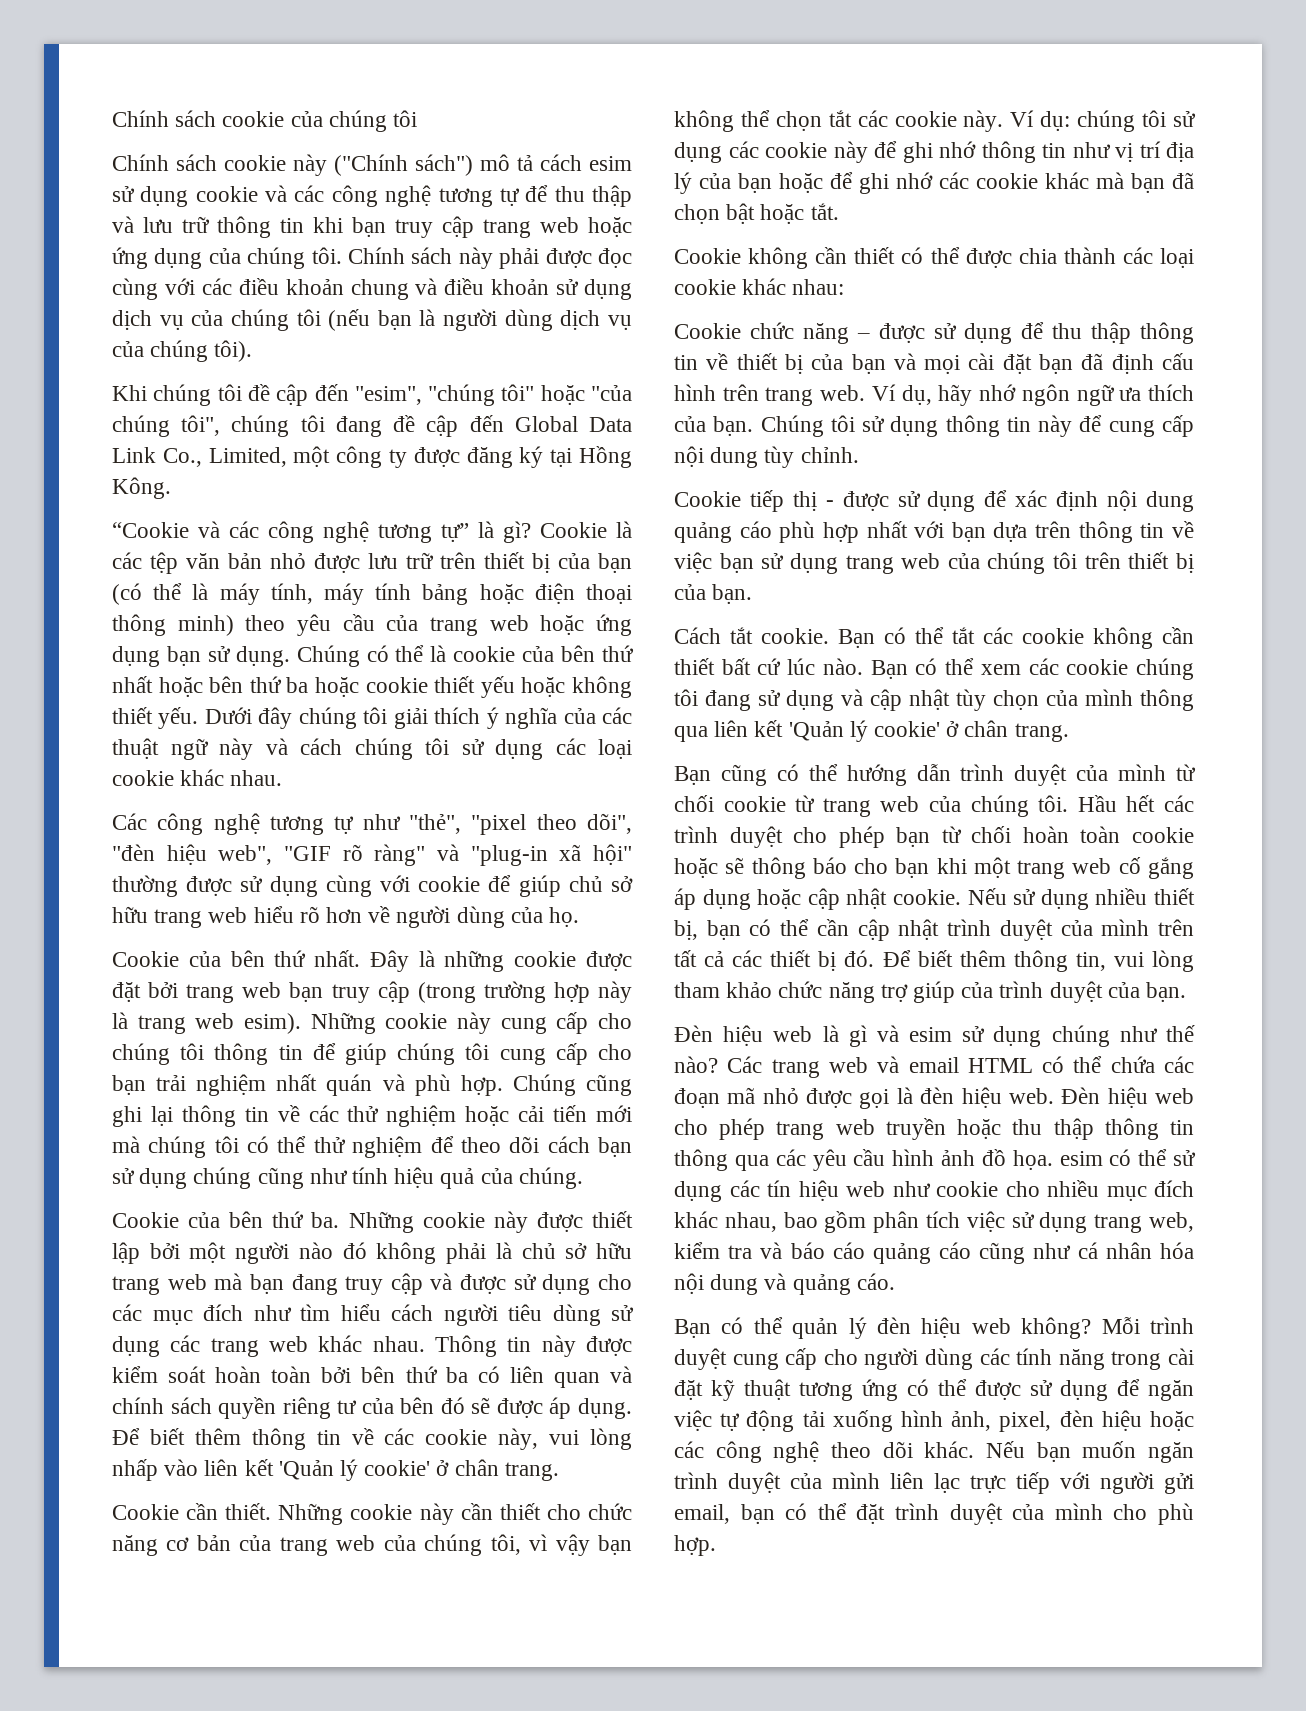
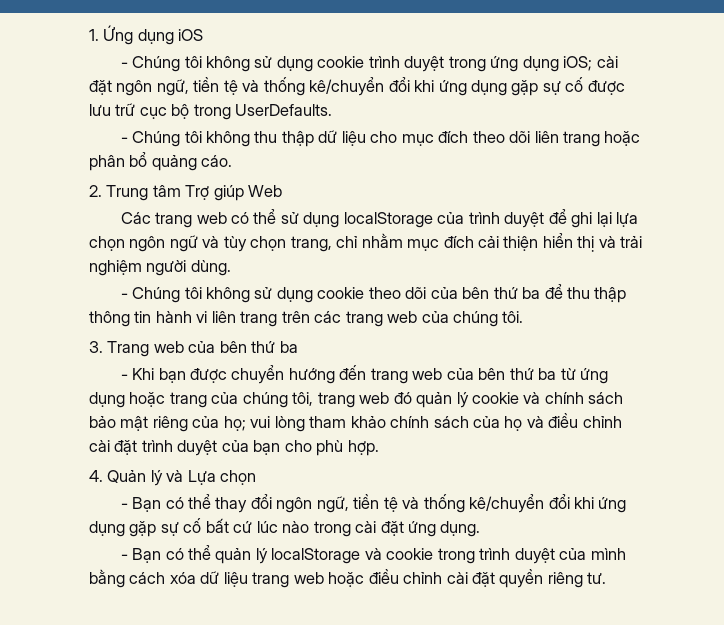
- Chính sách cookie của chúng tôi
- Chính sách cookie này ("Chính sách") mô tả cách esim sử dụng cookie và các công nghệ tương tự để thu thập và lưu trữ thông tin khi bạn truy cập trang web hoặc ứng dụng của chúng tôi. Chính sách này phải được đọc cùng với các điều khoản chung và điều khoản sử dụng dịch vụ của chúng tôi (nếu bạn là người dùng dịch vụ của chúng tôi).
- Khi chúng tôi đề cập đến "esim", "chúng tôi" hoặc "của chúng tôi", chúng tôi đang đề cập đến Global Data Link Co., Limited, một công ty được đăng ký tại Hồng Kông.
- “Cookie và các công nghệ tương tự” là gì? Cookie là các tệp văn bản nhỏ được lưu trữ trên thiết bị của bạn (có thể là máy tính, máy tính bảng hoặc điện thoại thông minh) theo yêu cầu của trang web hoặc ứng dụng bạn sử dụng. Chúng có thể là cookie của bên thứ nhất hoặc bên thứ ba hoặc cookie thiết yếu hoặc không thiết yếu. Dưới đây chúng tôi giải thích ý nghĩa của các thuật ngữ này và cách chúng tôi sử dụng các loại cookie khác nhau.
- Các công nghệ tương tự như "thẻ", "pixel theo dõi", "đèn hiệu web", "GIF rõ ràng" và "plug-in xã hội" thường được sử dụng cùng với cookie để giúp chủ sở hữu trang web hiểu rõ hơn về người dùng của họ.
- Cookie của bên thứ nhất. Đây là những cookie được đặt bởi trang web bạn truy cập (trong trường hợp này là trang web esim). Những cookie này cung cấp cho chúng tôi thông tin để giúp chúng tôi cung cấp cho bạn trải nghiệm nhất quán và phù hợp. Chúng cũng ghi lại thông tin về các thử nghiệm hoặc cải tiến mới mà chúng tôi có thể thử nghiệm để theo dõi cách bạn sử dụng chúng cũng như tính hiệu quả của chúng.
- Cookie của bên thứ ba. Những cookie này được thiết lập bởi một người nào đó không phải là chủ sở hữu trang web mà bạn đang truy cập và được sử dụng cho các mục đích như tìm hiểu cách người tiêu dùng sử dụng các trang web khác nhau. Thông tin này được kiểm soát hoàn toàn bởi bên thứ ba có liên quan và chính sách quyền riêng tư của bên đó sẽ được áp dụng. Để biết thêm thông tin về các cookie này, vui lòng nhấp vào liên kết 'Quản lý cookie' ở chân trang.
- Cookie cần thiết. Những cookie này cần thiết cho chức năng cơ bản của trang web của chúng tôi, vì vậy bạn không thể chọn tắt các cookie này. Ví dụ: chúng tôi sử dụng các cookie này để ghi nhớ thông tin như vị trí địa lý của bạn hoặc để ghi nhớ các cookie khác mà bạn đã chọn bật hoặc tắt.
- Cookie không cần thiết có thể được chia thành các loại cookie khác nhau:
- Cookie chức năng – được sử dụng để thu thập thông tin về thiết bị của bạn và mọi cài đặt bạn đã định cấu hình trên trang web. Ví dụ, hãy nhớ ngôn ngữ ưa thích của bạn. Chúng tôi sử dụng thông tin này để cung cấp nội dung tùy chỉnh.
- Cookie tiếp thị - được sử dụng để xác định nội dung quảng cáo phù hợp nhất với bạn dựa trên thông tin về việc bạn sử dụng trang web của chúng tôi trên thiết bị của bạn.
- Cách tắt cookie. Bạn có thể tắt các cookie không cần thiết bất cứ lúc nào. Bạn có thể xem các cookie chúng tôi đang sử dụng và cập nhật tùy chọn của mình thông qua liên kết 'Quản lý cookie' ở chân trang.
- Bạn cũng có thể hướng dẫn trình duyệt của mình từ chối cookie từ trang web của chúng tôi. Hầu hết các trình duyệt cho phép bạn từ chối hoàn toàn cookie hoặc sẽ thông báo cho bạn khi một trang web cố gắng áp dụng hoặc cập nhật cookie. Nếu sử dụng nhiều thiết bị, bạn có thể cần cập nhật trình duyệt của mình trên tất cả các thiết bị đó. Để biết thêm thông tin, vui lòng tham khảo chức năng trợ giúp của trình duyệt của bạn.
- Đèn hiệu web là gì và esim sử dụng chúng như thế nào? Các trang web và email HTML có thể chứa các đoạn mã nhỏ được gọi là đèn hiệu web. Đèn hiệu web cho phép trang web truyền hoặc thu thập thông tin thông qua các yêu cầu hình ảnh đồ họa. esim có thể sử dụng các tín hiệu web như cookie cho nhiều mục đích khác nhau, bao gồm phân tích việc sử dụng trang web, kiểm tra và báo cáo quảng cáo cũng như cá nhân hóa nội dung và quảng cáo.
- Bạn có thể quản lý đèn hiệu web không? Mỗi trình duyệt cung cấp cho người dùng các tính năng trong cài đặt kỹ thuật tương ứng có thể được sử dụng để ngăn việc tự động tải xuống hình ảnh, pixel, đèn hiệu hoặc các công nghệ theo dõi khác. Nếu bạn muốn ngăn trình duyệt của mình liên lạc trực tiếp với người gửi email, bạn có thể đặt trình duyệt của mình cho phù hợp.
+ 1. Ứng dụng iOS
+ - Chúng tôi không sử dụng cookie trình duyệt trong ứng dụng iOS; cài đặt ngôn ngữ, tiền tệ và thống kê/chuyển đổi khi ứng dụng gặp sự cố được lưu trữ cục bộ trong UserDefaults.
+ - Chúng tôi không thu thập dữ liệu cho mục đích theo dõi liên trang hoặc phân bổ quảng cáo.
+ 2. Trung tâm Trợ giúp Web
+ Các trang web có thể sử dụng localStorage của trình duyệt để ghi lại lựa chọn ngôn ngữ và tùy chọn trang, chỉ nhằm mục đích cải thiện hiển thị và trải nghiệm người dùng.
+ - Chúng tôi không sử dụng cookie theo dõi của bên thứ ba để thu thập thông tin hành vi liên trang trên các trang web của chúng tôi.
+ 3. Trang web của bên thứ ba
+ - Khi bạn được chuyển hướng đến trang web của bên thứ ba từ ứng dụng hoặc trang của chúng tôi, trang web đó quản lý cookie và chính sách bảo mật riêng của họ; vui lòng tham khảo chính sách của họ và điều chỉnh cài đặt trình duyệt của bạn cho phù hợp.
+ 4. Quản lý và Lựa chọn
+ - Bạn có thể thay đổi ngôn ngữ, tiền tệ và thống kê/chuyển đổi khi ứng dụng gặp sự cố bất cứ lúc nào trong cài đặt ứng dụng.
+ - Bạn có thể quản lý localStorage và cookie trong trình duyệt của mình bằng cách xóa dữ liệu trang web hoặc điều chỉnh cài đặt quyền riêng tư.

